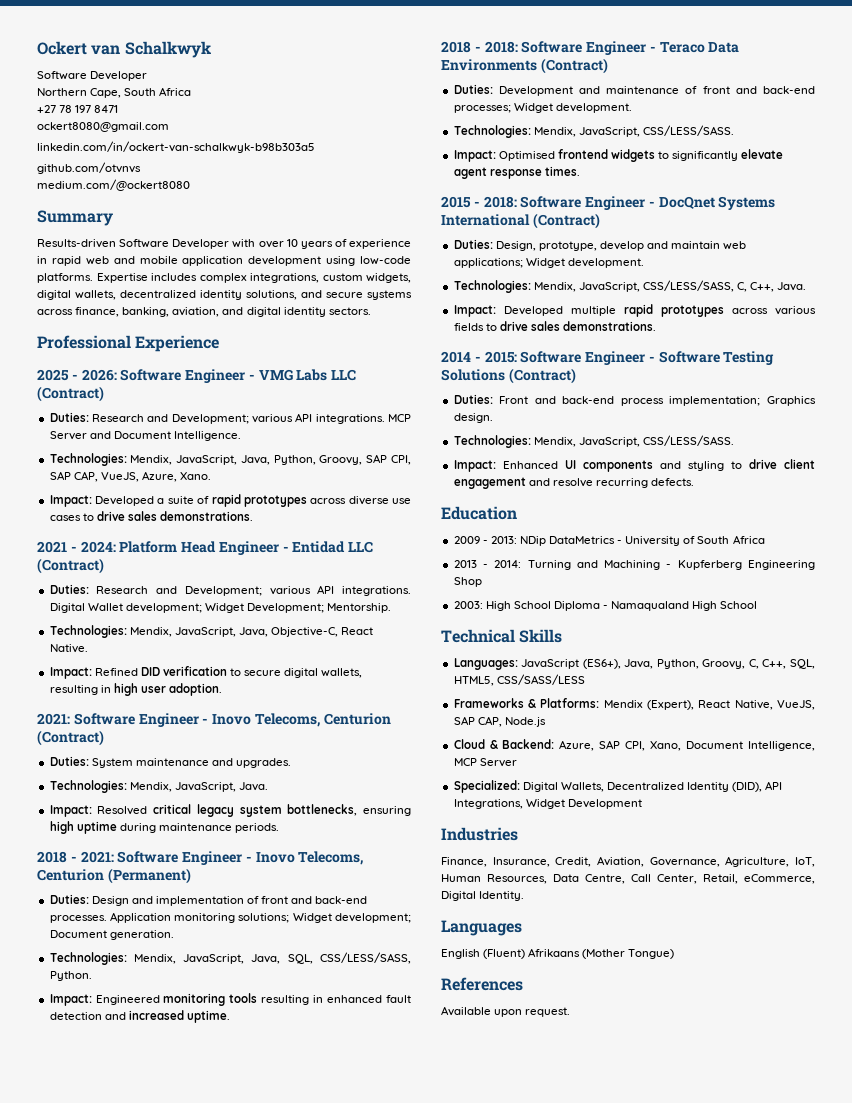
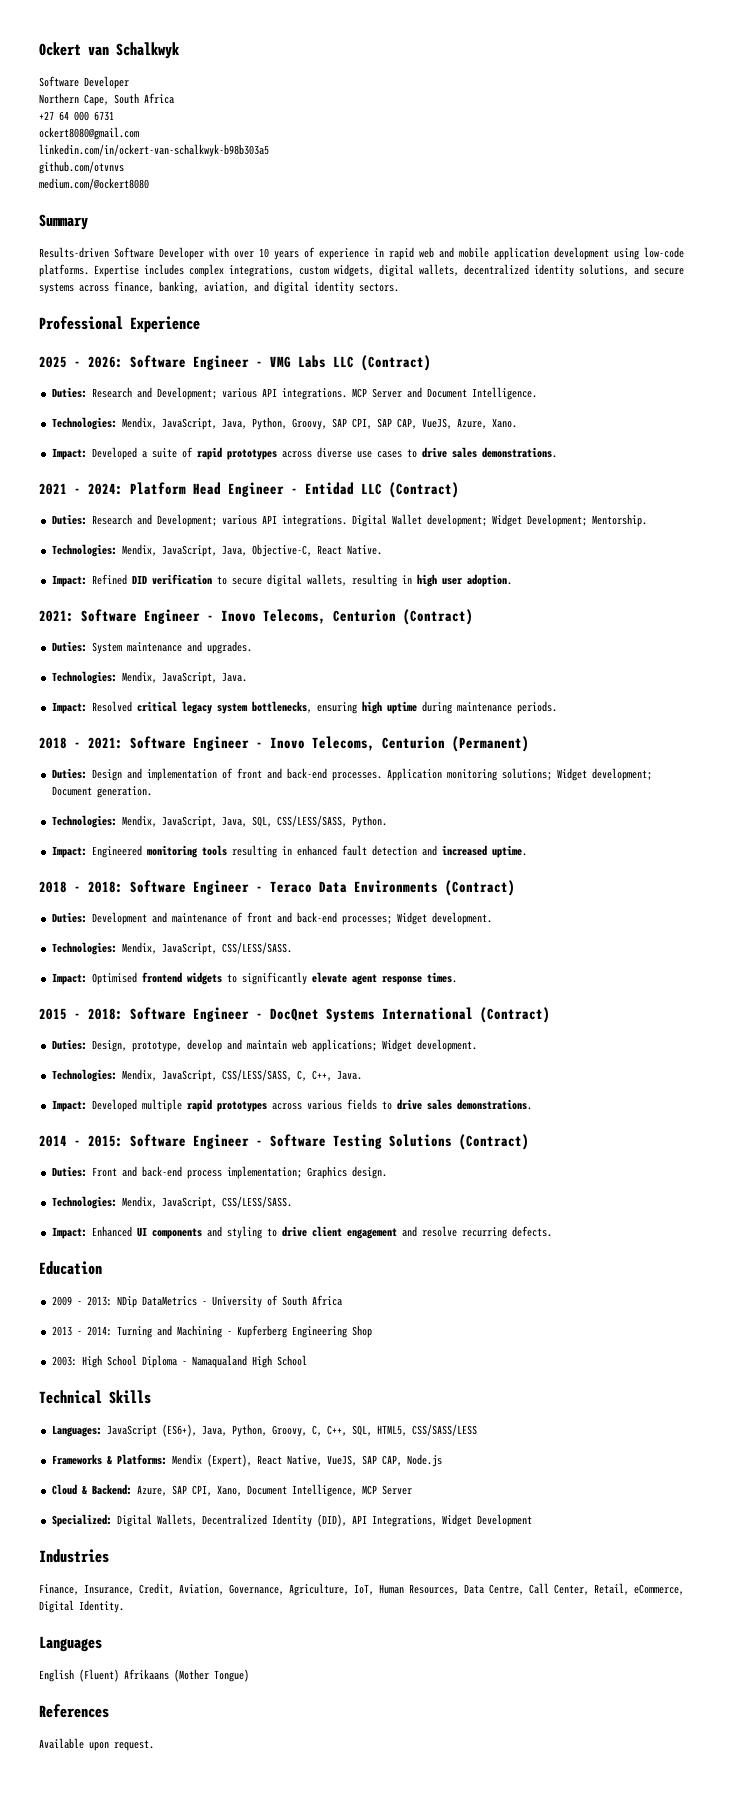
- +27 78 197 8471
+ +27 64 000 6731

